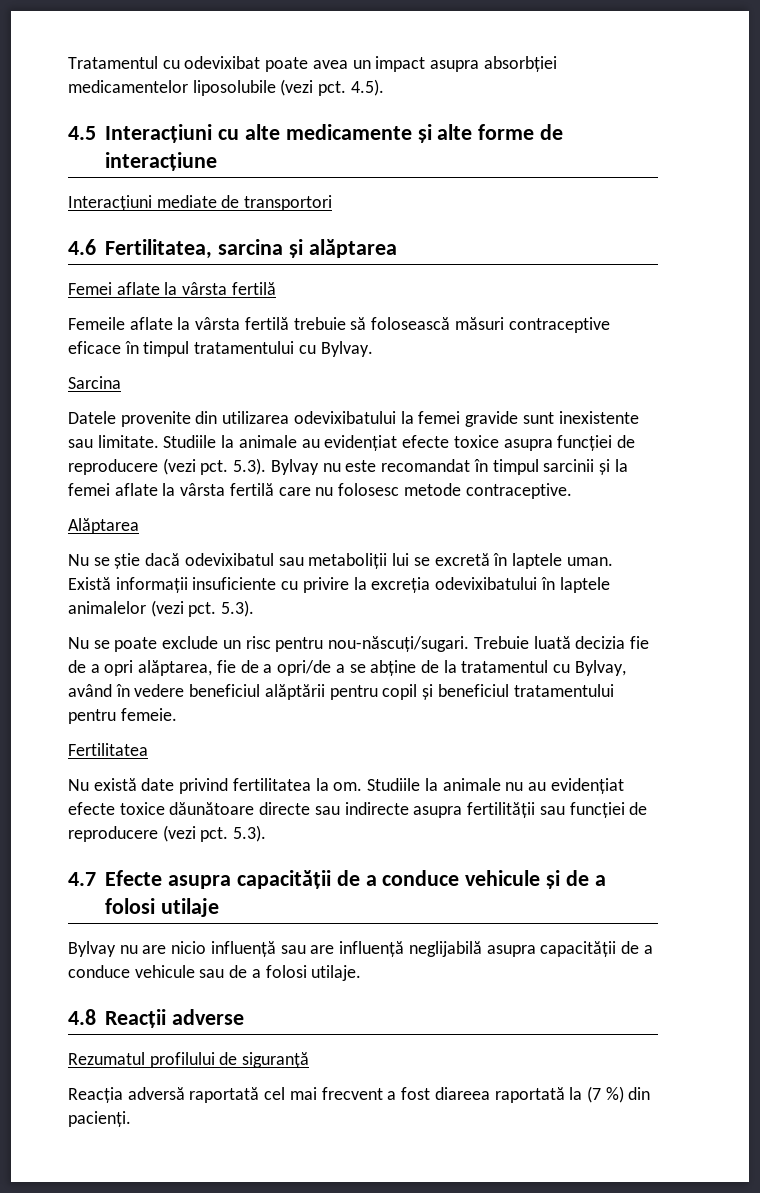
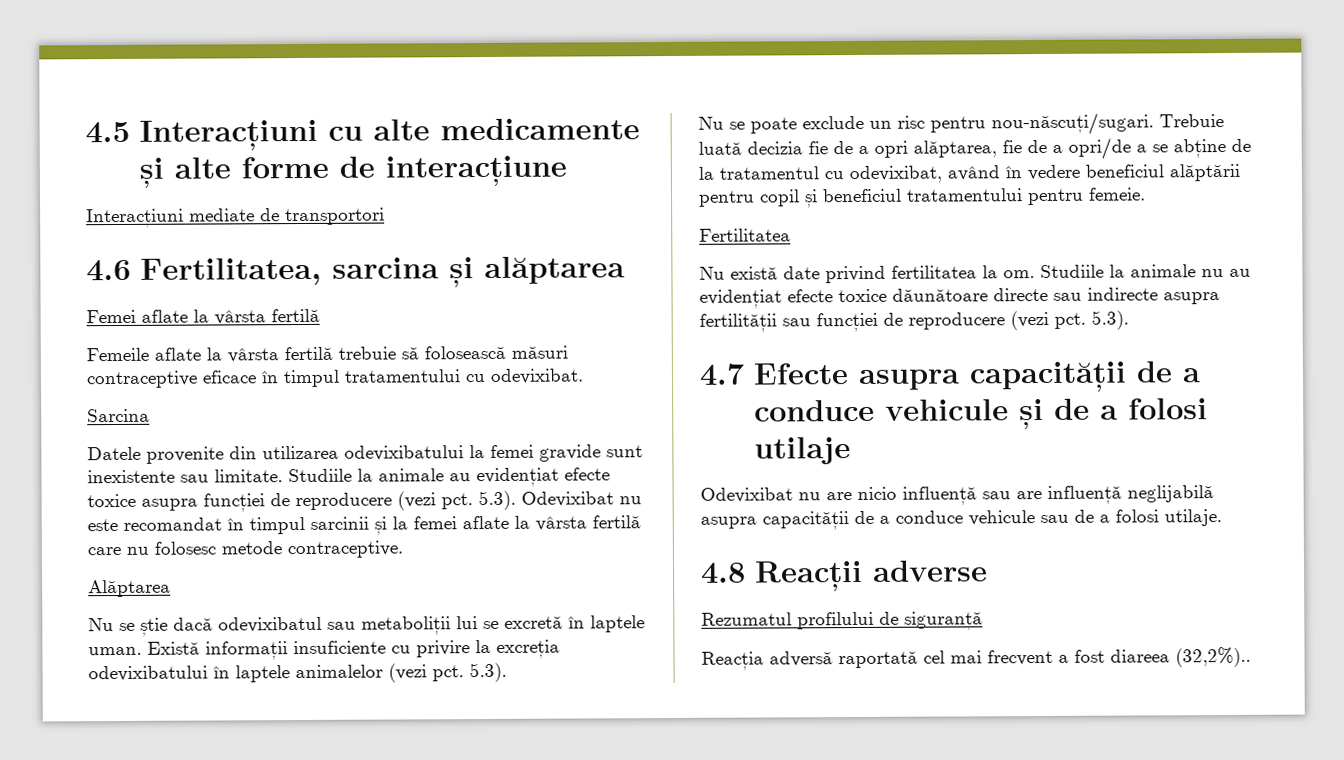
- Tratamentul cu odevixibat poate avea un impact asupra absorbției medicamentelor liposolubile (vezi pct. 4.5).
- Femeile aflate la vârsta fertilă trebuie să folosească măsuri contraceptive eficace în timpul tratamentului cu Bylvay.
+ Femeile aflate la vârsta fertilă trebuie să folosească măsuri contraceptive eficace în timpul tratamentului cu odevixibat.
- 5.3). Bylvay nu este recomandat în timpul sarcinii și la femei aflate la vârsta fertilă care nu folosesc metode contraceptive.
+ 5.3). Odevixibat nu este recomandat în timpul sarcinii și la femei aflate la vârsta fertilă care nu folosesc metode contraceptive.
- Trebuie luată decizia fie de a opri alăptarea, fie de a opri/de a se abține de la tratamentul cu Bylvay, având în vedere beneficiul alăptării pentru copil și beneficiul tratamentului pentru femeie.
+ Trebuie luată decizia fie de a opri alăptarea, fie de a opri/de a se abține de la tratamentul cu odevixibat, având în vedere beneficiul alăptării pentru copil și beneficiul tratamentului pentru femeie.
- Bylvay nu are nicio influență sau are influență neglijabilă asupra capacității de a conduce vehicule sau de a folosi utilaje.
+ Odevixibat nu are nicio influență sau are influență neglijabilă asupra capacității de a conduce vehicule sau de a folosi utilaje.
- Reacția adversă raportată cel mai frecvent a fost diareea raportată la (7 %) din pacienți.
+ Reacția adversă raportată cel mai frecvent a fost diareea (32,2%)..

